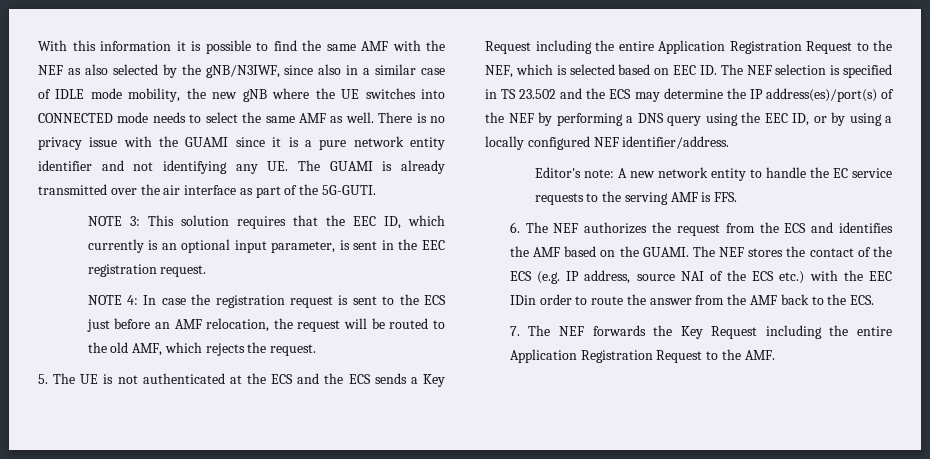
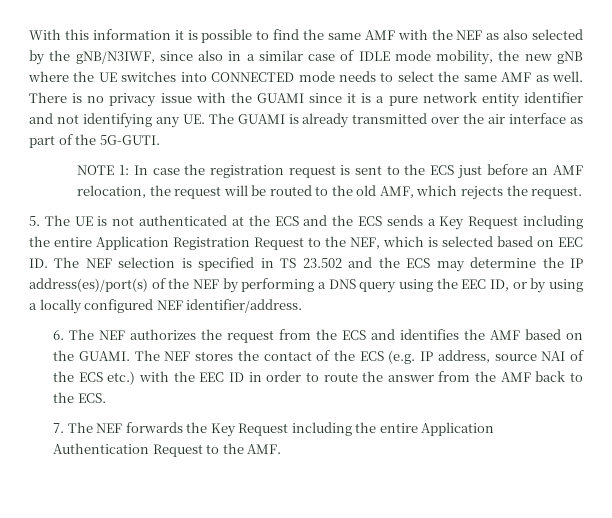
- NOTE 3: This solution requires that the EEC ID, which currently is an optional input parameter, is sent in the EEC registration request.
- NOTE 4: In case the registration request is sent to the ECS just before an AMF relocation, the request will be routed to the old AMF, which rejects the request.
+ NOTE 1: In case the registration request is sent to the ECS just before an AMF relocation, the request will be routed to the old AMF, which rejects the request.
- Editor's note: A new network entity to handle the EC service requests to the serving AMF is FFS.
- The NEF stores the contact of the ECS (e.g. IP address, source NAI of the ECS etc.) with the EEC IDin order to route the answer from the AMF back to the ECS.
+ The NEF stores the contact of the ECS (e.g. IP address, source NAI of the ECS etc.) with the EEC ID in order to route the answer from the AMF back to the ECS.
- 7. The NEF forwards the Key Request including the entire Application Registration Request to the AMF.
+ 7. The NEF forwards the Key Request including the entire Application Authentication Request to the AMF.

